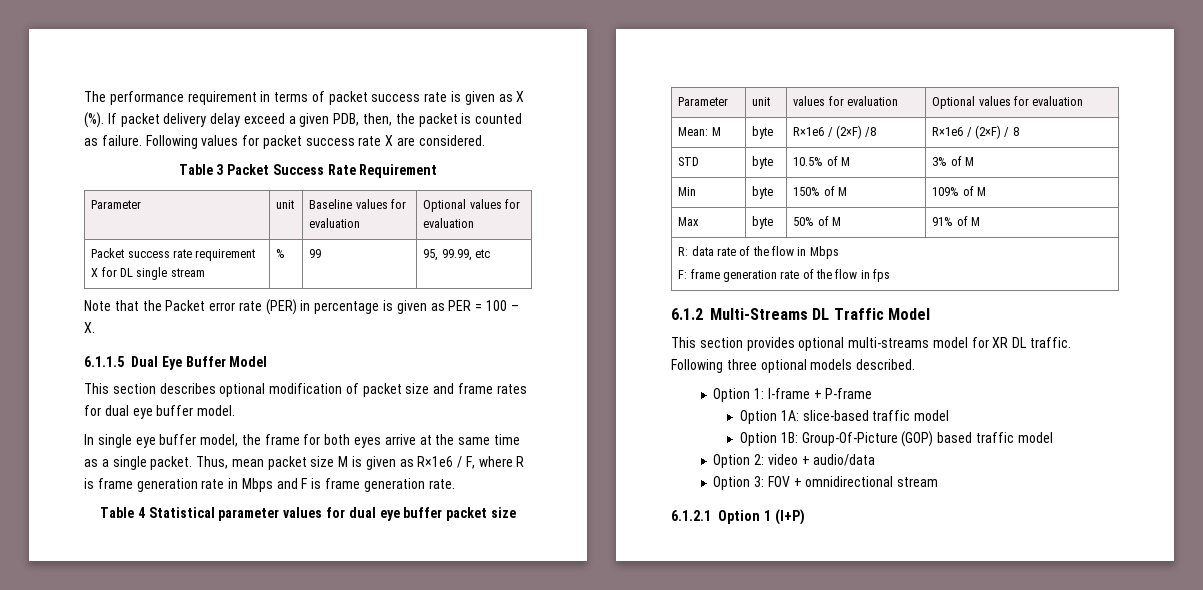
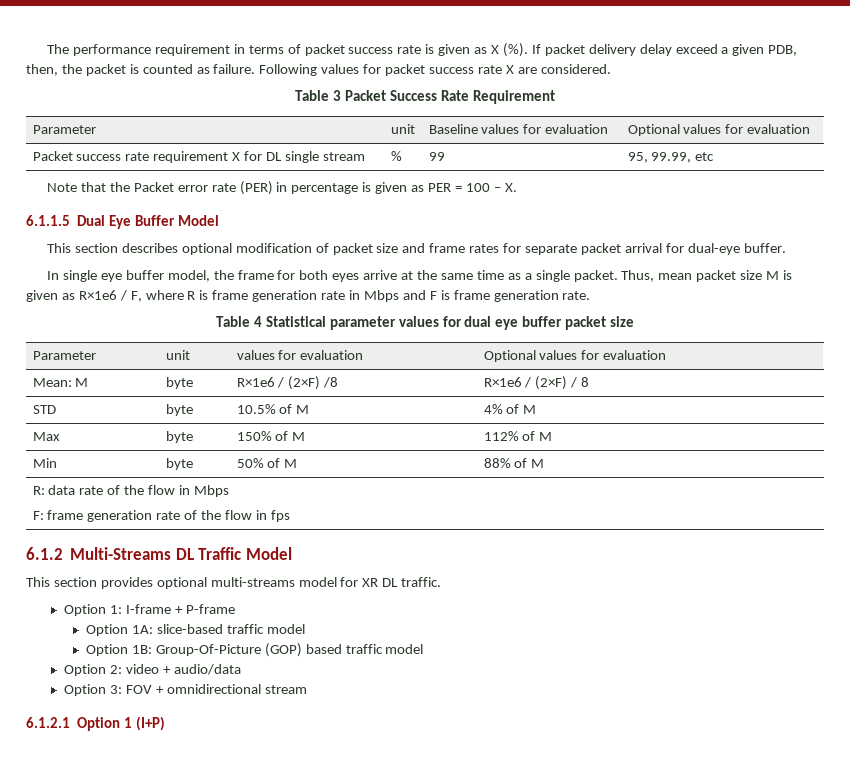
- This section describes optional modification of packet size and frame rates for dual eye buffer model.
+ This section describes optional modification of packet size and frame rates for separate packet arrival for dual-eye buffer.
- STD | byte | 10.5% of M | 3% of M
- Min | byte | 150% of M | 109% of M
- Max | byte | 50% of M | 91% of M
+ STD | byte | 10.5% of M | 4% of M
+ Max | byte | 150% of M | 112% of M
+ Min | byte | 50% of M | 88% of M
- Following three optional models described.

